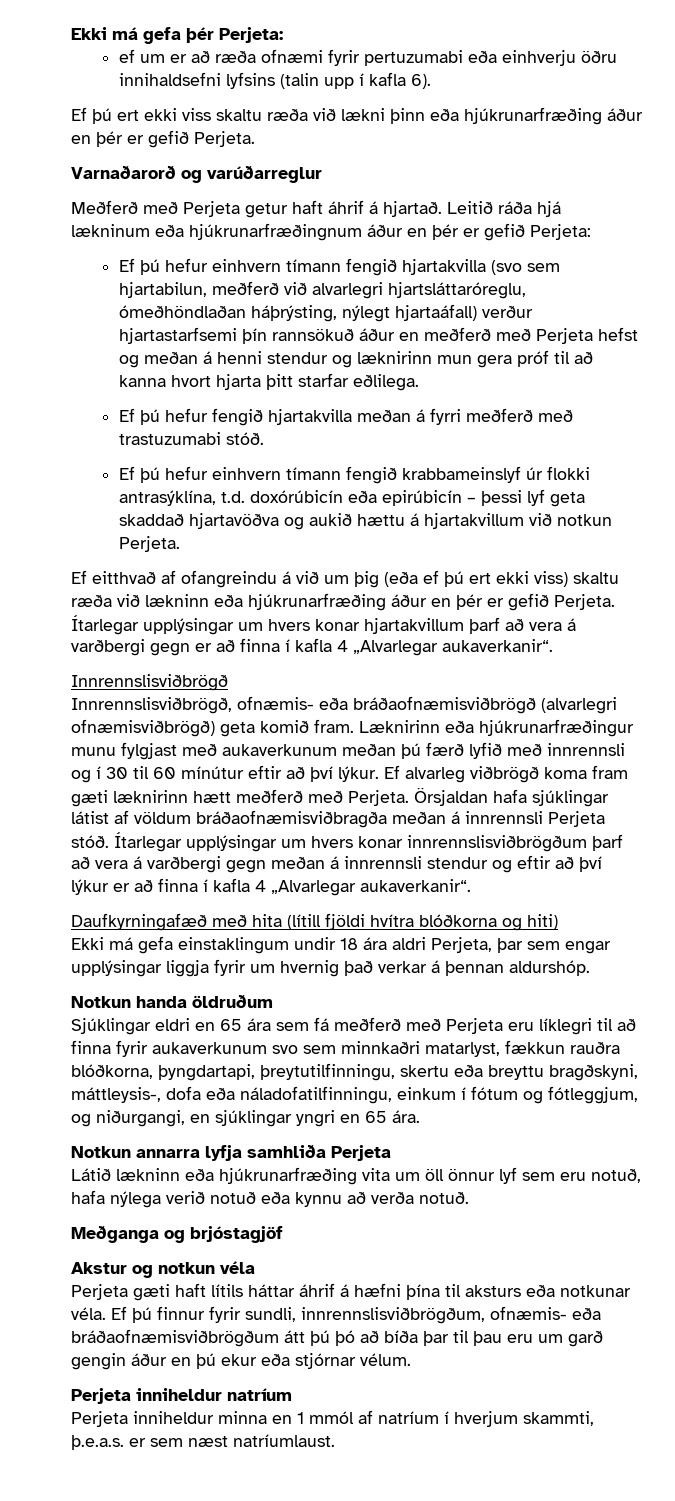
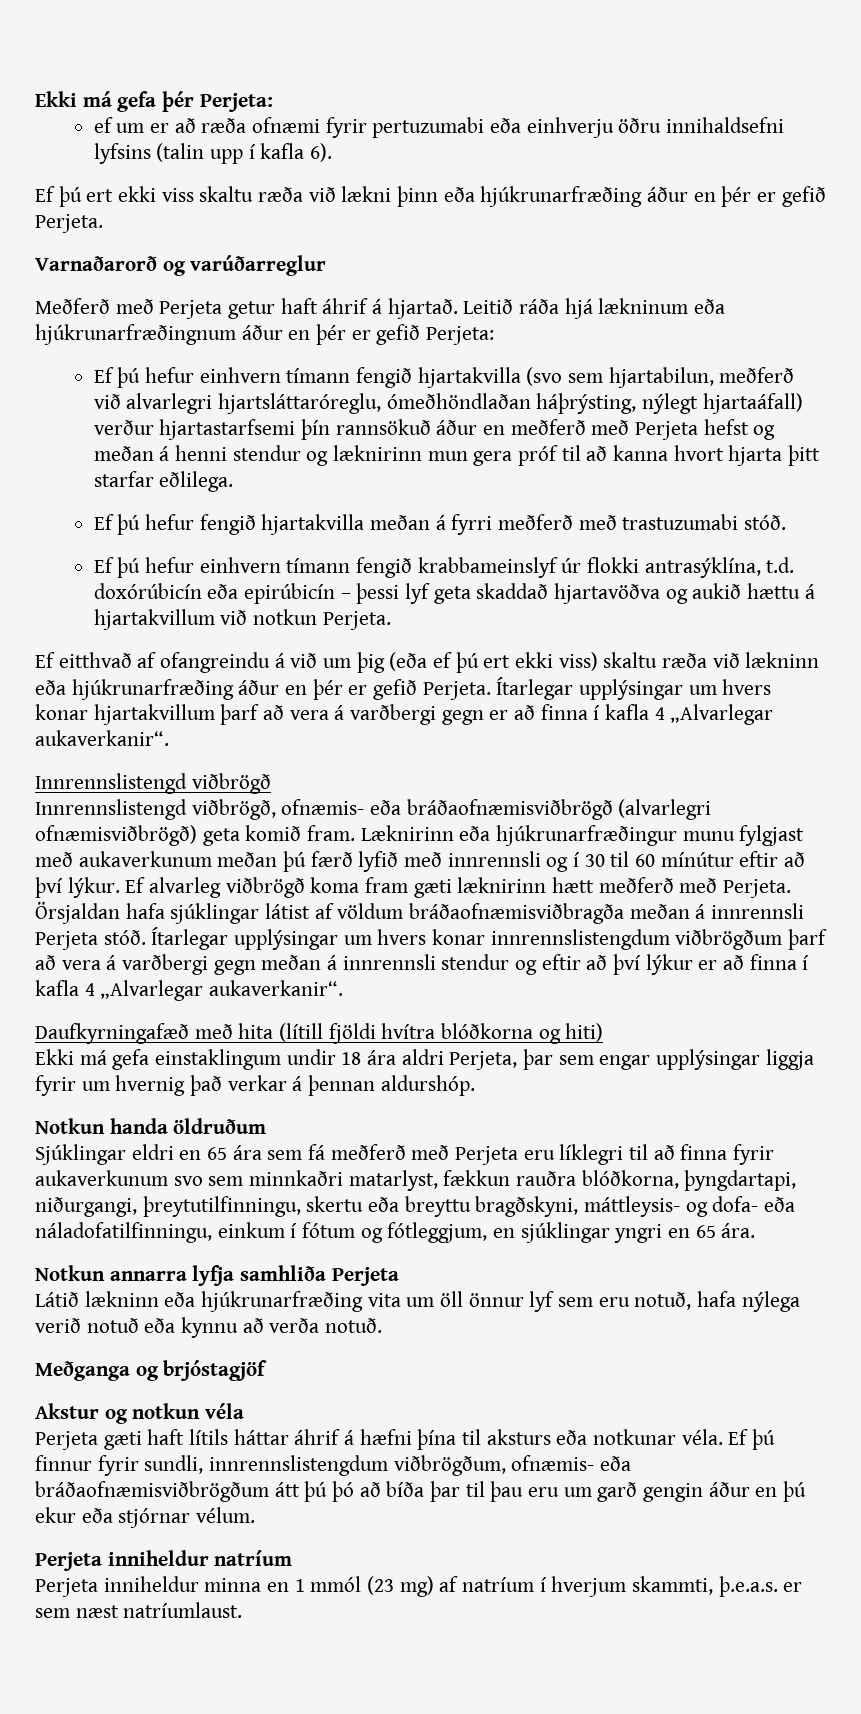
- Innrennslisviðbrögð
- Innrennslisviðbrögð, ofnæmis- eða bráðaofnæmisviðbrögð (alvarlegri ofnæmisviðbrögð) geta komið fram.
+ Innrennslistengd viðbrögð
+ Innrennslistengd viðbrögð, ofnæmis- eða bráðaofnæmisviðbrögð (alvarlegri ofnæmisviðbrögð) geta komið fram.
- Ítarlegar upplýsingar um hvers konar innrennslisviðbrögðum þarf að vera á varðbergi gegn meðan á innrennsli stendur og eftir að því lýkur er að finna í kafla 4 „Alvarlegar aukaverkanir“.
+ Ítarlegar upplýsingar um hvers konar innrennslistengdum viðbrögðum þarf að vera á varðbergi gegn meðan á innrennsli stendur og eftir að því lýkur er að finna í kafla 4 „Alvarlegar aukaverkanir“.
- Sjúklingar eldri en 65 ára sem fá meðferð með Perjeta eru líklegri til að finna fyrir aukaverkunum svo sem minnkaðri matarlyst, fækkun rauðra blóðkorna, þyngdartapi, þreytutilfinningu, skertu eða breyttu bragðskyni, máttleysis-, dofa eða náladofatilfinningu, einkum í fótum og fótleggjum, og niðurgangi, en sjúklingar yngri en 65 ára.
+ Sjúklingar eldri en 65 ára sem fá meðferð með Perjeta eru líklegri til að finna fyrir aukaverkunum svo sem minnkaðri matarlyst, fækkun rauðra blóðkorna, þyngdartapi, niðurgangi, þreytutilfinningu, skertu eða breyttu bragðskyni, máttleysis- og dofa- eða náladofatilfinningu, einkum í fótum og fótleggjum, en sjúklingar yngri en 65 ára.
- Ef þú finnur fyrir sundli, innrennslisviðbrögðum, ofnæmis- eða bráðaofnæmisviðbrögðum átt þú þó að bíða þar til þau eru um garð gengin áður en þú ekur eða stjórnar vélum.
+ Ef þú finnur fyrir sundli, innrennslistengdum viðbrögðum, ofnæmis- eða bráðaofnæmisviðbrögðum átt þú þó að bíða þar til þau eru um garð gengin áður en þú ekur eða stjórnar vélum.
- Perjeta inniheldur minna en 1 mmól af natríum í hverjum skammti, þ.e.a.s. er sem næst natríumlaust.
+ Perjeta inniheldur minna en 1 mmól (23 mg) af natríum í hverjum skammti, þ.e.a.s. er sem næst natríumlaust.

